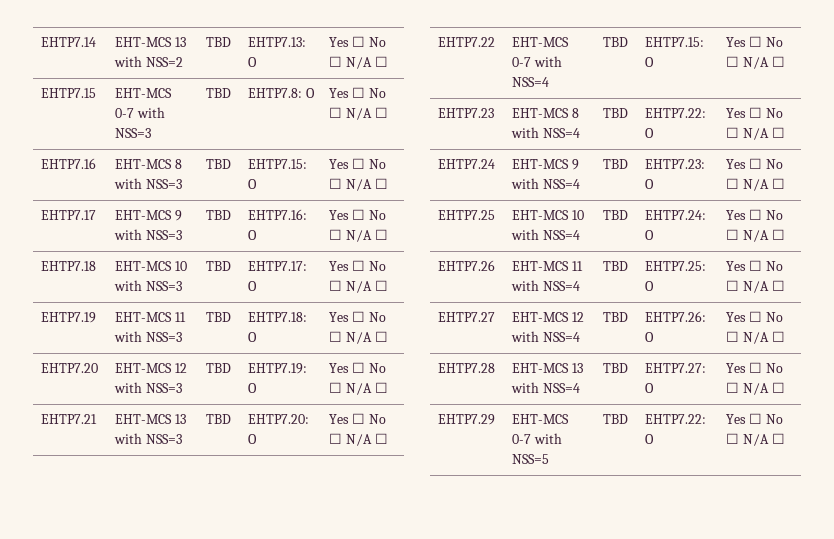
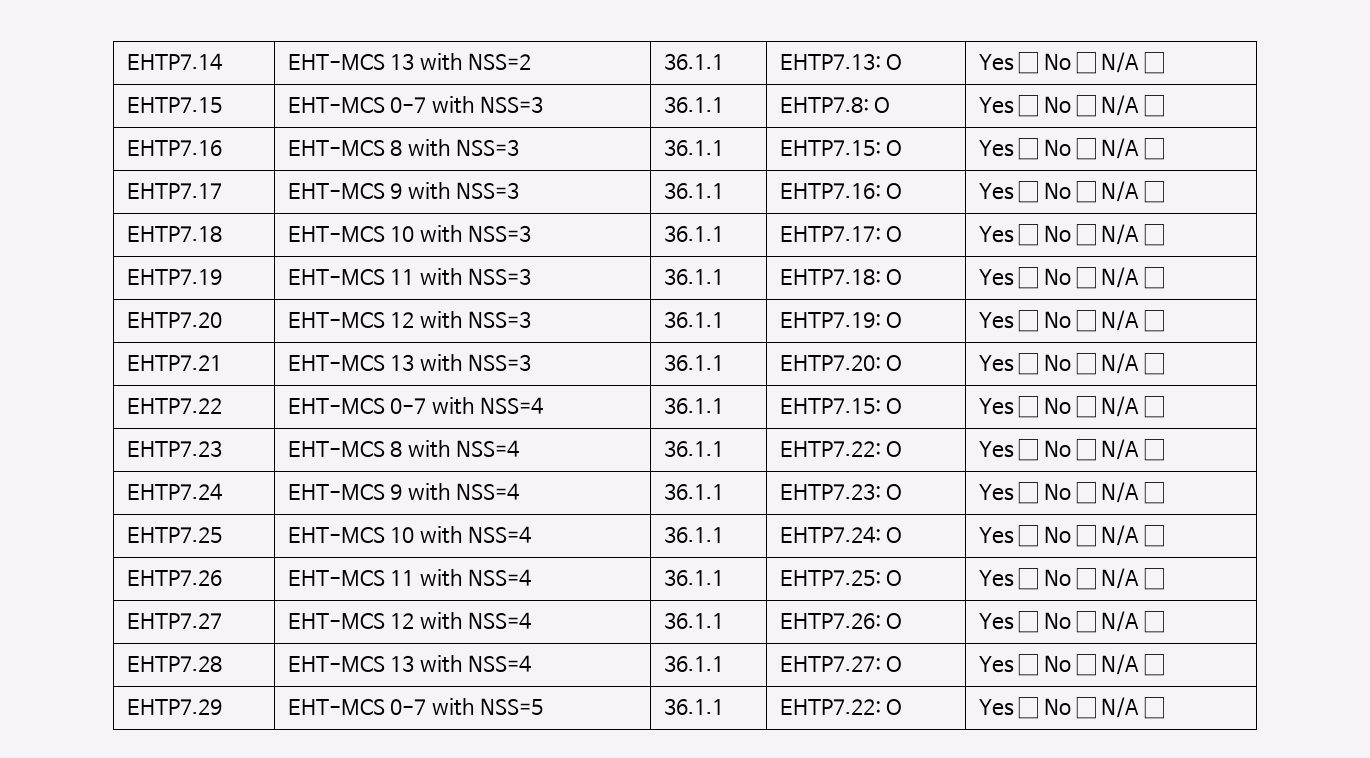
- EHTP7.14 | EHT-MCS 13 with NSS=2 | TBD | EHTP7.13: O | Yes ☐ No ☐ N/A ☐
+ EHTP7.14 | EHT-MCS 13 with NSS=2 | 36.1.1 | EHTP7.13: O | Yes ☐ No ☐ N/A ☐
- EHTP7.15 | EHT-MCS 0-7 with NSS=3 | TBD | EHTP7.8: O | Yes ☐ No ☐ N/A ☐
+ EHTP7.15 | EHT-MCS 0-7 with NSS=3 | 36.1.1 | EHTP7.8: O | Yes ☐ No ☐ N/A ☐
- EHTP7.16 | EHT-MCS 8 with NSS=3 | TBD | EHTP7.15: O | Yes ☐ No ☐ N/A ☐
+ EHTP7.16 | EHT-MCS 8 with NSS=3 | 36.1.1 | EHTP7.15: O | Yes ☐ No ☐ N/A ☐
- EHTP7.17 | EHT-MCS 9 with NSS=3 | TBD | EHTP7.16: O | Yes ☐ No ☐ N/A ☐
+ EHTP7.17 | EHT-MCS 9 with NSS=3 | 36.1.1 | EHTP7.16: O | Yes ☐ No ☐ N/A ☐
- EHTP7.18 | EHT-MCS 10 with NSS=3 | TBD | EHTP7.17: O | Yes ☐ No ☐ N/A ☐
+ EHTP7.18 | EHT-MCS 10 with NSS=3 | 36.1.1 | EHTP7.17: O | Yes ☐ No ☐ N/A ☐
- EHTP7.19 | EHT-MCS 11 with NSS=3 | TBD | EHTP7.18: O | Yes ☐ No ☐ N/A ☐
+ EHTP7.19 | EHT-MCS 11 with NSS=3 | 36.1.1 | EHTP7.18: O | Yes ☐ No ☐ N/A ☐
- EHTP7.20 | EHT-MCS 12 with NSS=3 | TBD | EHTP7.19: O | Yes ☐ No ☐ N/A ☐
+ EHTP7.20 | EHT-MCS 12 with NSS=3 | 36.1.1 | EHTP7.19: O | Yes ☐ No ☐ N/A ☐
- EHTP7.21 | EHT-MCS 13 with NSS=3 | TBD | EHTP7.20: O | Yes ☐ No ☐ N/A ☐
+ EHTP7.21 | EHT-MCS 13 with NSS=3 | 36.1.1 | EHTP7.20: O | Yes ☐ No ☐ N/A ☐
- EHTP7.22 | EHT-MCS 0-7 with NSS=4 | TBD | EHTP7.15: O | Yes ☐ No ☐ N/A ☐
+ EHTP7.22 | EHT-MCS 0-7 with NSS=4 | 36.1.1 | EHTP7.15: O | Yes ☐ No ☐ N/A ☐
- EHTP7.23 | EHT-MCS 8 with NSS=4 | TBD | EHTP7.22: O | Yes ☐ No ☐ N/A ☐
+ EHTP7.23 | EHT-MCS 8 with NSS=4 | 36.1.1 | EHTP7.22: O | Yes ☐ No ☐ N/A ☐
- EHTP7.24 | EHT-MCS 9 with NSS=4 | TBD | EHTP7.23: O | Yes ☐ No ☐ N/A ☐
+ EHTP7.24 | EHT-MCS 9 with NSS=4 | 36.1.1 | EHTP7.23: O | Yes ☐ No ☐ N/A ☐
- EHTP7.25 | EHT-MCS 10 with NSS=4 | TBD | EHTP7.24: O | Yes ☐ No ☐ N/A ☐
+ EHTP7.25 | EHT-MCS 10 with NSS=4 | 36.1.1 | EHTP7.24: O | Yes ☐ No ☐ N/A ☐
- EHTP7.26 | EHT-MCS 11 with NSS=4 | TBD | EHTP7.25: O | Yes ☐ No ☐ N/A ☐
+ EHTP7.26 | EHT-MCS 11 with NSS=4 | 36.1.1 | EHTP7.25: O | Yes ☐ No ☐ N/A ☐
- EHTP7.27 | EHT-MCS 12 with NSS=4 | TBD | EHTP7.26: O | Yes ☐ No ☐ N/A ☐
+ EHTP7.27 | EHT-MCS 12 with NSS=4 | 36.1.1 | EHTP7.26: O | Yes ☐ No ☐ N/A ☐
- EHTP7.28 | EHT-MCS 13 with NSS=4 | TBD | EHTP7.27: O | Yes ☐ No ☐ N/A ☐
+ EHTP7.28 | EHT-MCS 13 with NSS=4 | 36.1.1 | EHTP7.27: O | Yes ☐ No ☐ N/A ☐
- EHTP7.29 | EHT-MCS 0-7 with NSS=5 | TBD | EHTP7.22: O | Yes ☐ No ☐ N/A ☐
+ EHTP7.29 | EHT-MCS 0-7 with NSS=5 | 36.1.1 | EHTP7.22: O | Yes ☐ No ☐ N/A ☐

